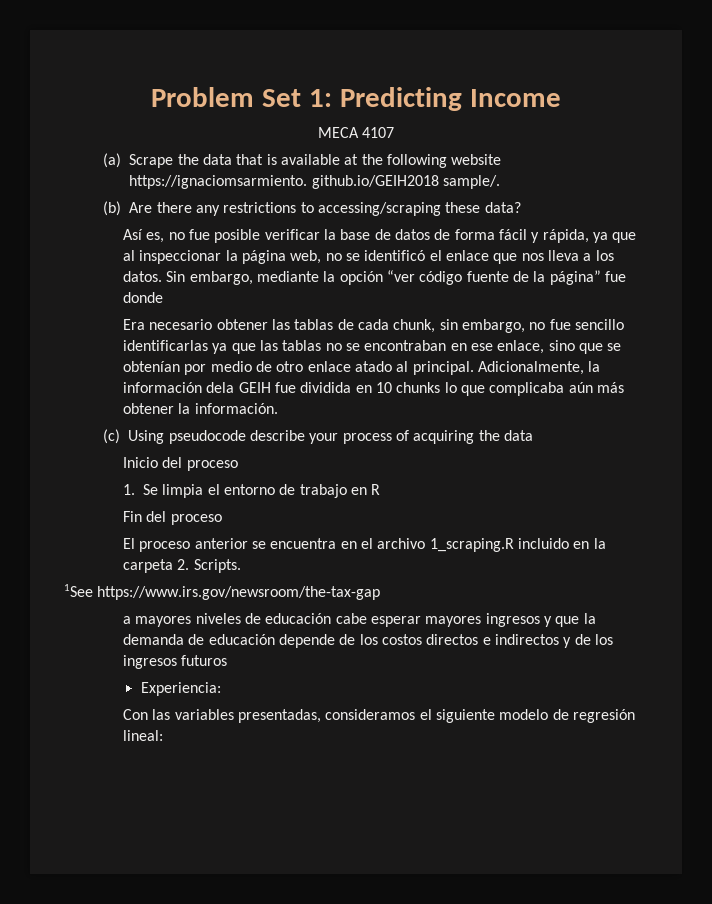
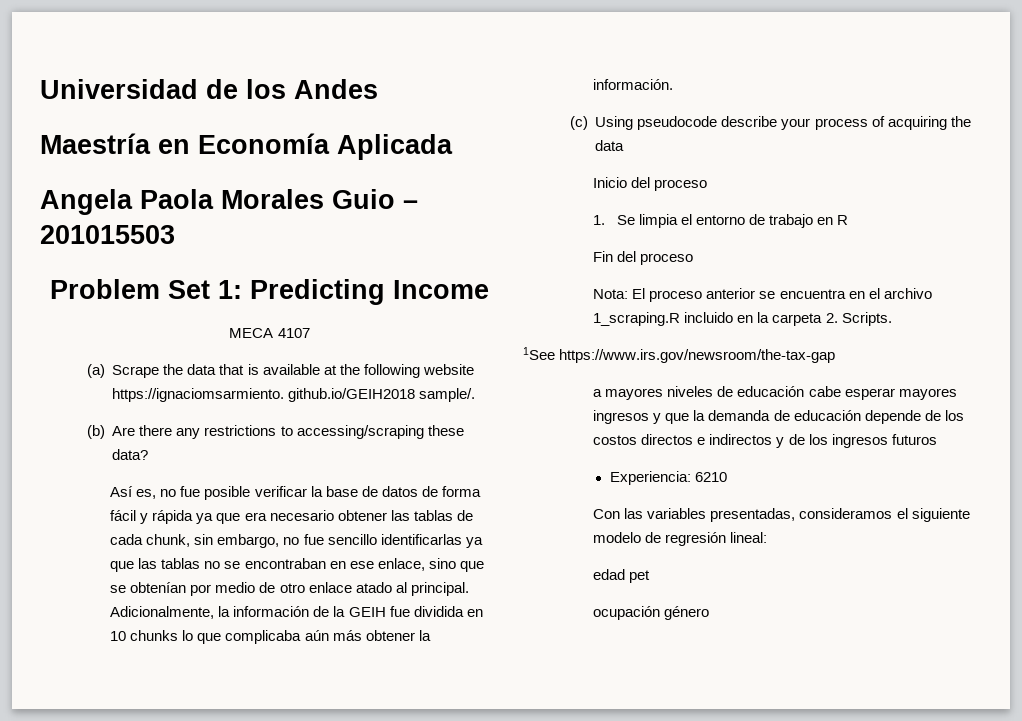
+ Universidad de los Andes
+ Maestría en Economía Aplicada
+ Angela Paola Morales Guio – 201015503
- Así es, no fue posible verificar la base de datos de forma fácil y rápida, ya que al inspeccionar la página web, no se identificó el enlace que nos lleva a los datos. Sin embargo, mediante la opción “ver código fuente de la página” fue donde
- Era necesario obtener las tablas de cada chunk, sin embargo, no fue sencillo identificarlas ya que las tablas no se encontraban en ese enlace, sino que se obtenían por medio de otro enlace atado al principal.
+ Así es, no fue posible verificar la base de datos de forma fácil y rápida ya que era necesario obtener las tablas de cada chunk, sin embargo, no fue sencillo identificarlas ya que las tablas no se encontraban en ese enlace, sino que se obtenían por medio de otro enlace atado al principal.
- Adicionalmente, la información dela GEIH fue dividida en 10 chunks lo que complicaba aún más obtener la información.
+ Adicionalmente, la información de la GEIH fue dividida en 10 chunks lo que complicaba aún más obtener la información.
- El proceso anterior se encuentra en el archivo 1_scraping.R incluido en la carpeta 2. Scripts.
+ Nota: El proceso anterior se encuentra en el archivo 1_scraping.R incluido en la carpeta 2. Scripts.
- Experiencia:
+ Experiencia: 6210
+ edad pet
+ ocupación género

